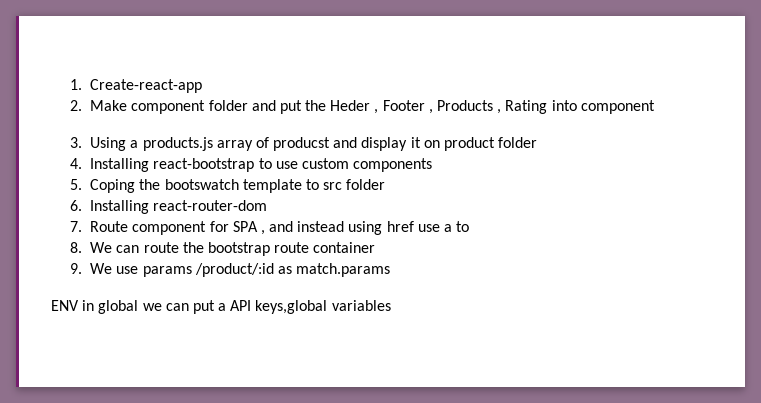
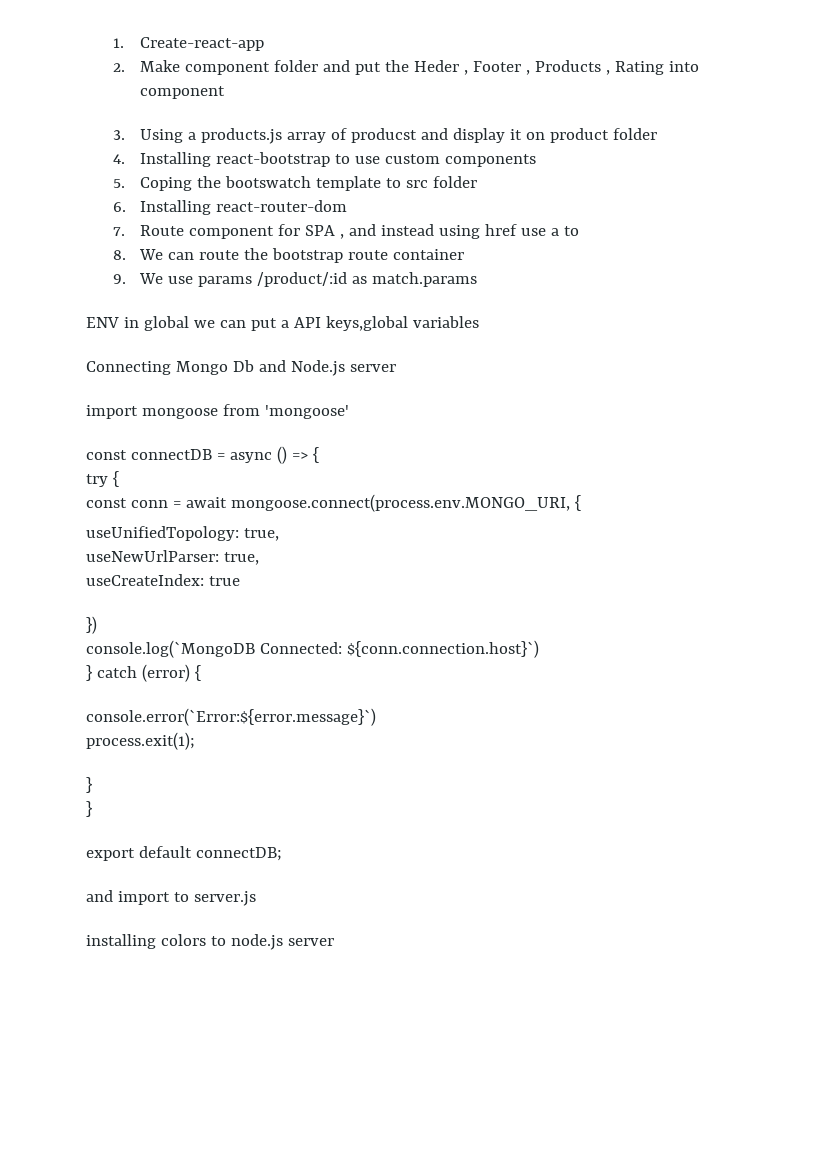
+ Connecting Mongo Db and Node.js server
+ import mongoose from 'mongoose'
+ const connectDB = async () => {
+ try {
+ const conn = await mongoose.connect(process.env.MONGO_URI, {
+ useUnifiedTopology: true,
+ useNewUrlParser: true,
+ useCreateIndex: true
+ })
+ console.log(`MongoDB Connected: ${conn.connection.host}`)
+ } catch (error) {
+ console.error(`Error:${error.message}`)
+ process.exit(1);
+ }
+ }
+ export default connectDB;
+ and import to server.js
+ installing colors to node.js server

